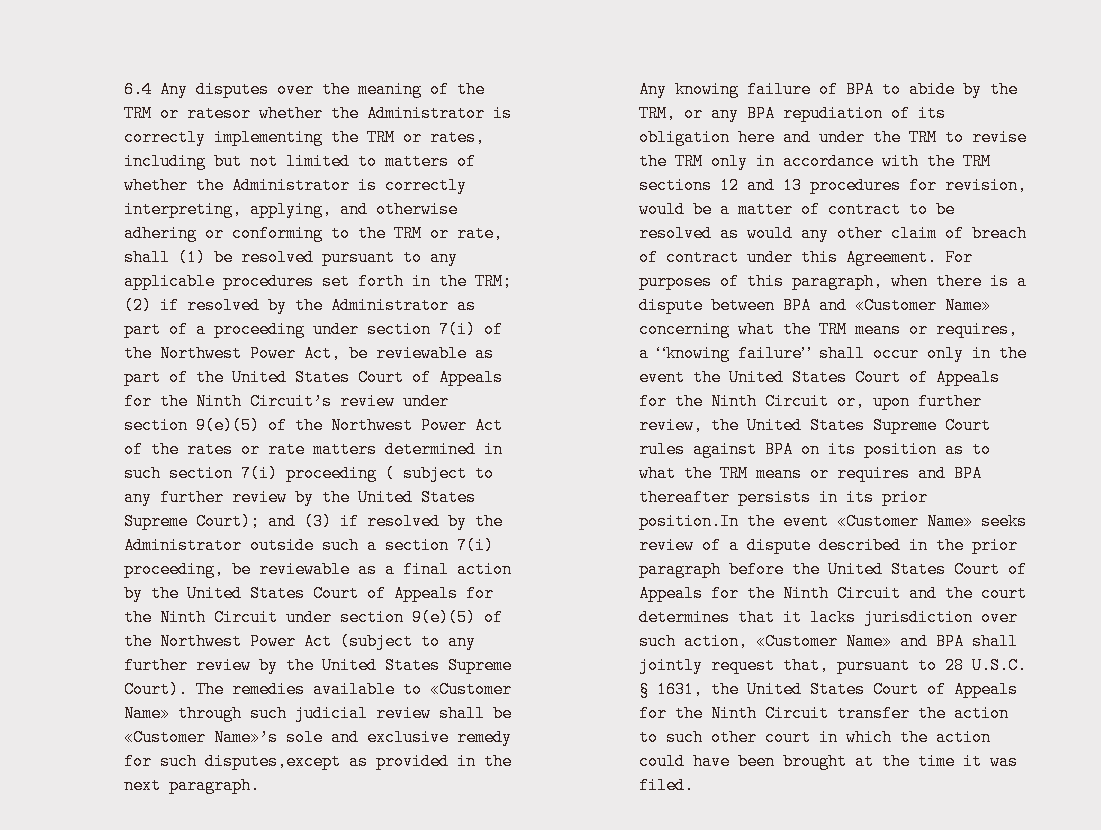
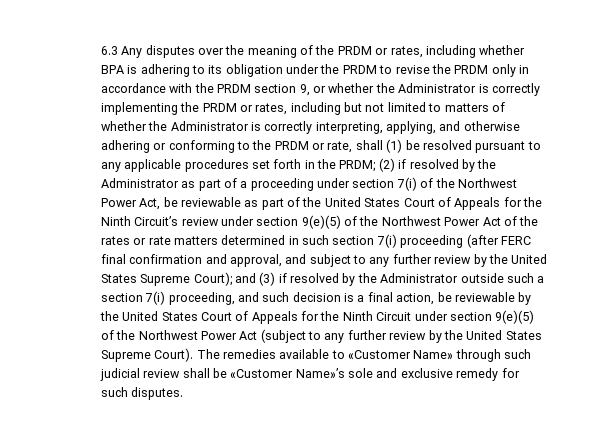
- 6.4 Any disputes over the meaning of the TRM or ratesor whether the Administrator is correctly implementing the TRM or rates, including but not limited to matters of whether the Administrator is correctly interpreting, applying, and otherwise adhering or conforming to the TRM or rate, shall (1) be resolved pursuant to any applicable procedures set forth in the TRM;
+ 6.3 Any disputes over the meaning of the PRDM or rates, including whether BPA is adhering to its obligation under the PRDM to revise the PRDM only in accordance with the PRDM section 9, or whether the Administrator is correctly implementing the PRDM or rates, including but not limited to matters of whether the Administrator is correctly interpreting, applying, and otherwise adhering or conforming to the PRDM or rate, shall (1) be resolved pursuant to any applicable procedures set forth in the PRDM;
- (2) if resolved by the Administrator as part of a proceeding under section 7(i) of the Northwest Power Act, be reviewable as part of the United States Court of Appeals for the Ninth Circuit’s review under section 9(e)(5) of the Northwest Power Act of the rates or rate matters determined in such section 7(i) proceeding ( subject to any further review by the United States Supreme Court);
+ (2) if resolved by the Administrator as part of a proceeding under section 7(i) of the Northwest Power Act, be reviewable as part of the United States Court of Appeals for the Ninth Circuit’s review under section 9(e)(5) of the Northwest Power Act of the rates or rate matters determined in such section 7(i) proceeding (after FERC final confirmation and approval, and subject to any further review by the United States Supreme Court);
- and (3) if resolved by the Administrator outside such a section 7(i) proceeding, be reviewable as a final action by the United States Court of Appeals for the Ninth Circuit under section 9(e)(5) of the Northwest Power Act (subject to any further review by the United States Supreme Court).
+ and (3) if resolved by the Administrator outside such a section 7(i) proceeding, and such decision is a final action, be reviewable by the United States Court of Appeals for the Ninth Circuit under section 9(e)(5) of the Northwest Power Act (subject to any further review by the United States Supreme Court).
- The remedies available to «Customer Name» through such judicial review shall be «Customer Name»’s sole and exclusive remedy for such disputes,except as provided in the next paragraph.
- Any knowing failure of BPA to abide by the TRM, or any BPA repudiation of its obligation here and under the TRM to revise the TRM only in accordance with the TRM sections 12 and 13 procedures for revision, would be a matter of contract to be resolved as would any other claim of breach of contract under this Agreement. For purposes of this paragraph, when there is a dispute between BPA and «Customer Name» concerning what the TRM means or requires, a “knowing failure” shall occur only in the event the United States Court of Appeals for the Ninth Circuit or, upon further review, the United States Supreme Court rules against BPA on its position as to what the TRM means or requires and BPA thereafter persists in its prior position.In the event «Customer Name» seeks review of a dispute described in the prior paragraph before the United States Court of Appeals for the Ninth Circuit and the court determines that it lacks jurisdiction over such action, «Customer Name» and BPA shall jointly request that, pursuant to 28 U.S.C. § 1631, the United States Court of Appeals for the Ninth Circuit transfer the action to such other court in which the action could have been brought at the time it was filed.
+ The remedies available to «Customer Name» through such judicial review shall be «Customer Name»’s sole and exclusive remedy for such disputes.

